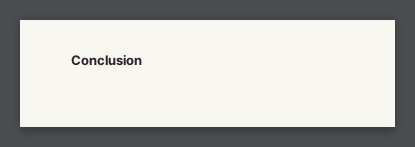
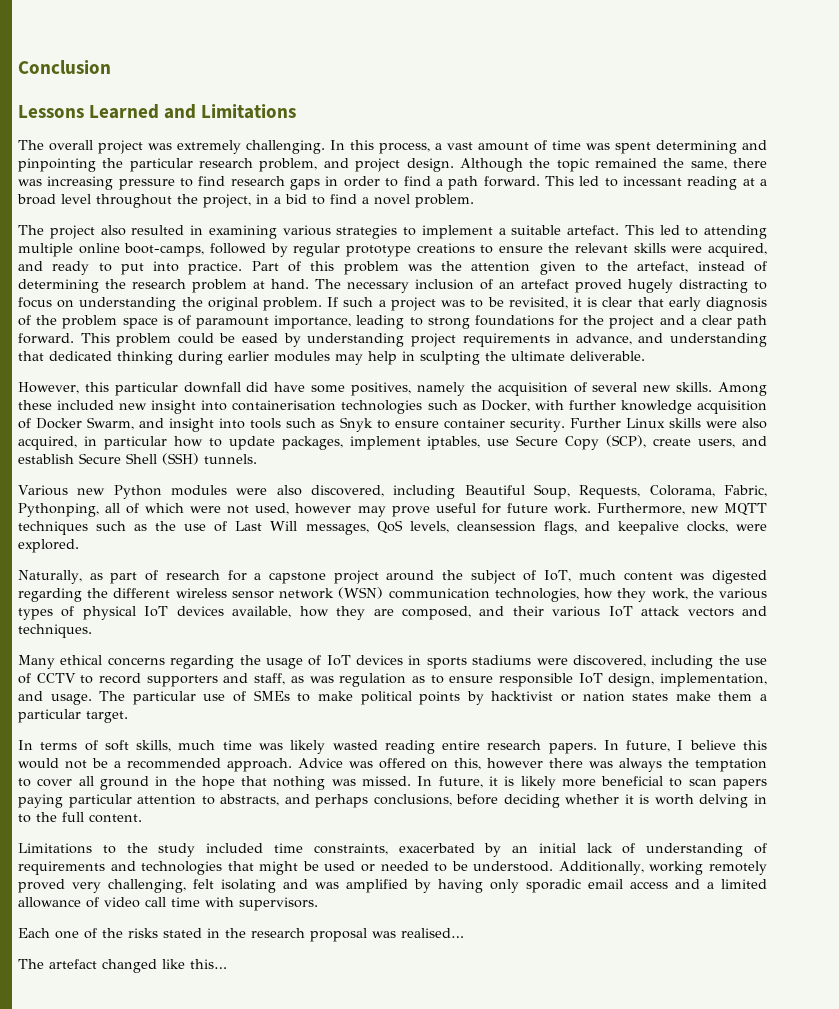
+ Lessons Learned and Limitations
+ The overall project was extremely challenging. In this process, a vast amount of time was spent determining and pinpointing the particular research problem, and project design. Although the topic remained the same, there was increasing pressure to find research gaps in order to find a path forward. This led to incessant reading at a broad level throughout the project, in a bid to find a novel problem.
+ The project also resulted in examining various strategies to implement a suitable artefact. This led to attending multiple online boot-camps, followed by regular prototype creations to ensure the relevant skills were acquired, and ready to put into practice. Part of this problem was the attention given to the artefact, instead of determining the research problem at hand. The necessary inclusion of an artefact proved hugely distracting to focus on understanding the original problem. If such a project was to be revisited, it is clear that early diagnosis of the problem space is of paramount importance, leading to strong foundations for the project and a clear path forward. This problem could be eased by understanding project requirements in advance, and understanding that dedicated thinking during earlier modules may help in sculpting the ultimate deliverable.
+ However, this particular downfall did have some positives, namely the acquisition of several new skills. Among these included new insight into containerisation technologies such as Docker, with further knowledge acquisition of Docker Swarm, and insight into tools such as Snyk to ensure container security. Further Linux skills were also acquired, in particular how to update packages, implement iptables, use Secure Copy (SCP), create users, and establish Secure Shell (SSH) tunnels.
+ Various new Python modules were also discovered, including Beautiful Soup, Requests, Colorama, Fabric, Pythonping, all of which were not used, however may prove useful for future work. Furthermore, new MQTT techniques such as the use of Last Will messages, QoS levels, cleansession flags, and keepalive clocks, were explored.
+ Naturally, as part of research for a capstone project around the subject of IoT, much content was digested regarding the different wireless sensor network (WSN) communication technologies, how they work, the various types of physical IoT devices available, how they are composed, and their various IoT attack vectors and techniques.
+ Many ethical concerns regarding the usage of IoT devices in sports stadiums were discovered, including the use of CCTV to record supporters and staff, as was regulation as to ensure responsible IoT design, implementation, and usage. The particular use of SMEs to make political points by hacktivist or nation states make them a particular target.
+ In terms of soft skills, much time was likely wasted reading entire research papers. In future, I believe this would not be a recommended approach. Advice was offered on this, however there was always the temptation to cover all ground in the hope that nothing was missed. In future, it is likely more beneficial to scan papers paying particular attention to abstracts, and perhaps conclusions, before deciding whether it is worth delving in to the full content.
+ Limitations to the study included time constraints, exacerbated by an initial lack of understanding of requirements and technologies that might be used or needed to be understood. Additionally, working remotely proved very challenging, felt isolating and was amplified by having only sporadic email access and a limited allowance of video call time with supervisors.
+ Each one of the risks stated in the research proposal was realised…
+ The artefact changed like this…

